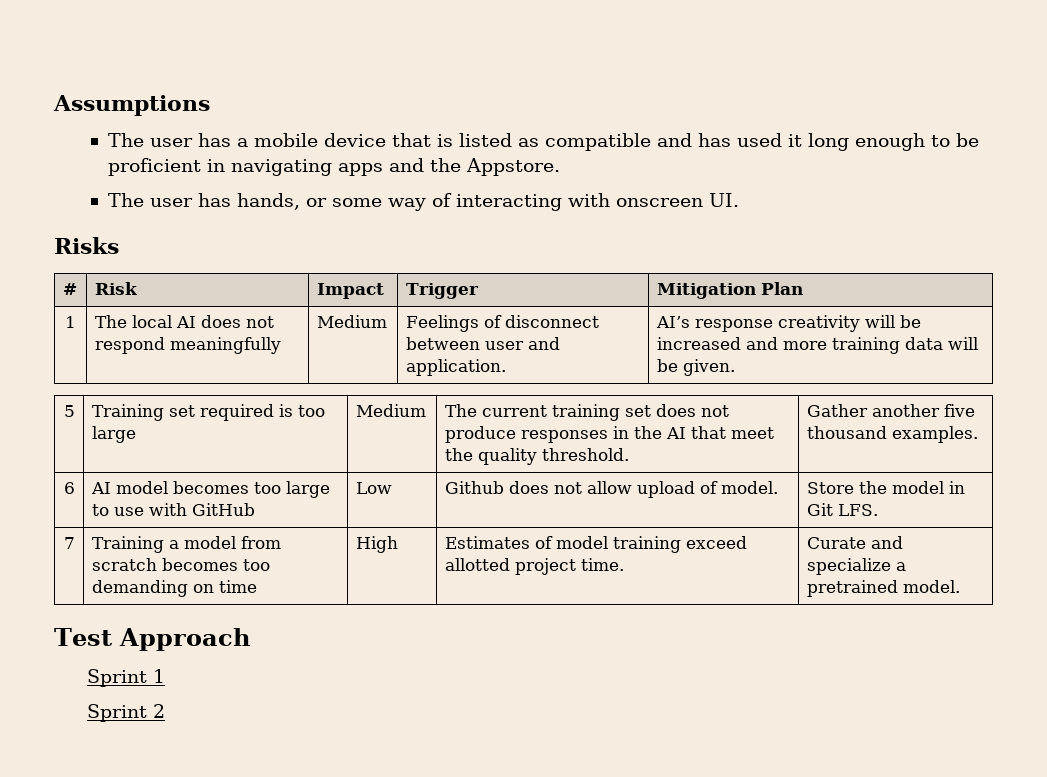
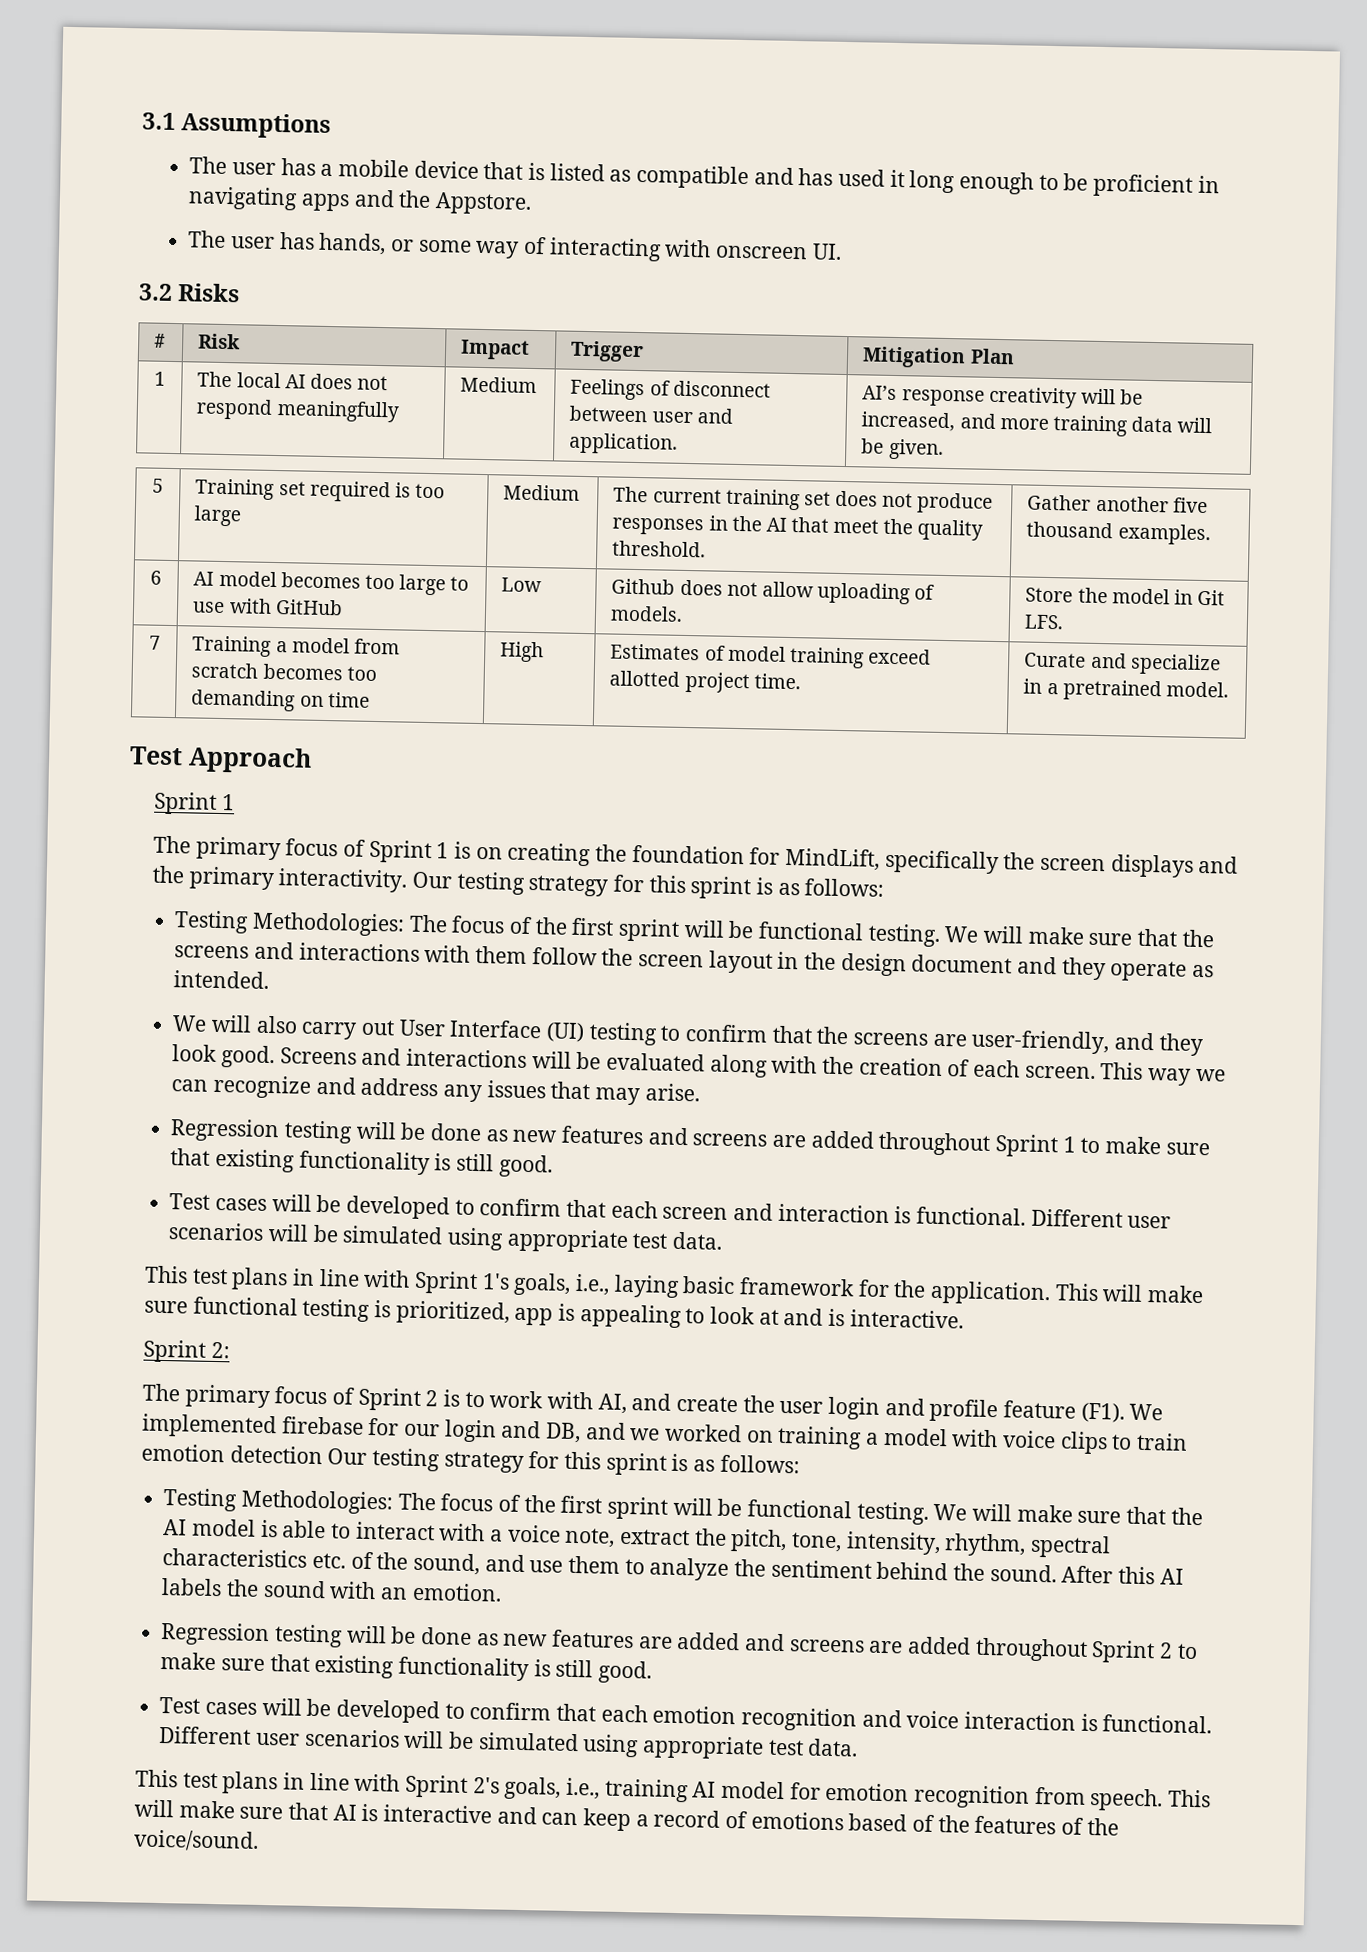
- Assumptions
+ 3.1 Assumptions
- Risks
+ 3.2 Risks
- 1 | The local AI does not respond meaningfully | Medium | Feelings of disconnect between user and application. | AI’s response creativity will be increased and more training data will be given.
+ 1 | The local AI does not respond meaningfully | Medium | Feelings of disconnect between user and application. | AI’s response creativity will be increased, and more training data will be given.
- 6 | AI model becomes too large to use with GitHub | Low | Github does not allow upload of model. | Store the model in Git LFS.
+ 6 | AI model becomes too large to use with GitHub | Low | Github does not allow uploading of models. | Store the model in Git LFS.
- 7 | Training a model from scratch becomes too demanding on time | High | Estimates of model training exceed allotted project time. | Curate and specialize a pretrained model.
+ 7 | Training a model from scratch becomes too demanding on time | High | Estimates of model training exceed allotted project time. | Curate and specialize in a pretrained model.
- Sprint 2
+ The primary focus of Sprint 1 is on creating the foundation for MindLift, specifically the screen displays and the primary interactivity. Our testing strategy for this sprint is as follows:
+ Testing Methodologies: The focus of the first sprint will be functional testing. We will make sure that the screens and interactions with them follow the screen layout in the design document and they operate as intended.
+ We will also carry out User Interface (UI) testing to confirm that the screens are user-friendly, and they look good. Screens and interactions will be evaluated along with the creation of each screen. This way we can recognize and address any issues that may arise.
+ Regression testing will be done as new features and screens are added throughout Sprint 1 to make sure that existing functionality is still good.
+ Test cases will be developed to confirm that each screen and interaction is functional. Different user scenarios will be simulated using appropriate test data.
+ This test plans in line with Sprint 1's goals, i.e., laying basic framework for the application. This will make sure functional testing is prioritized, app is appealing to look at and is interactive.
+ Sprint 2:
+ The primary focus of Sprint 2 is to work with AI, and create the user login and profile feature (F1). We implemented firebase for our login and DB, and we worked on training a model with voice clips to train emotion detection Our testing strategy for this sprint is as follows:
+ Testing Methodologies: The focus of the first sprint will be functional testing. We will make sure that the AI model is able to interact with a voice note, extract the pitch, tone, intensity, rhythm, spectral characteristics etc. of the sound, and use them to analyze the sentiment behind the sound. After this AI labels the sound with an emotion.
+ Regression testing will be done as new features are added and screens are added throughout Sprint 2 to make sure that existing functionality is still good.
+ Test cases will be developed to confirm that each emotion recognition and voice interaction is functional. Different user scenarios will be simulated using appropriate test data.
+ This test plans in line with Sprint 2's goals, i.e., training AI model for emotion recognition from speech. This will make sure that AI is interactive and can keep a record of emotions based of the features of the voice/sound.

